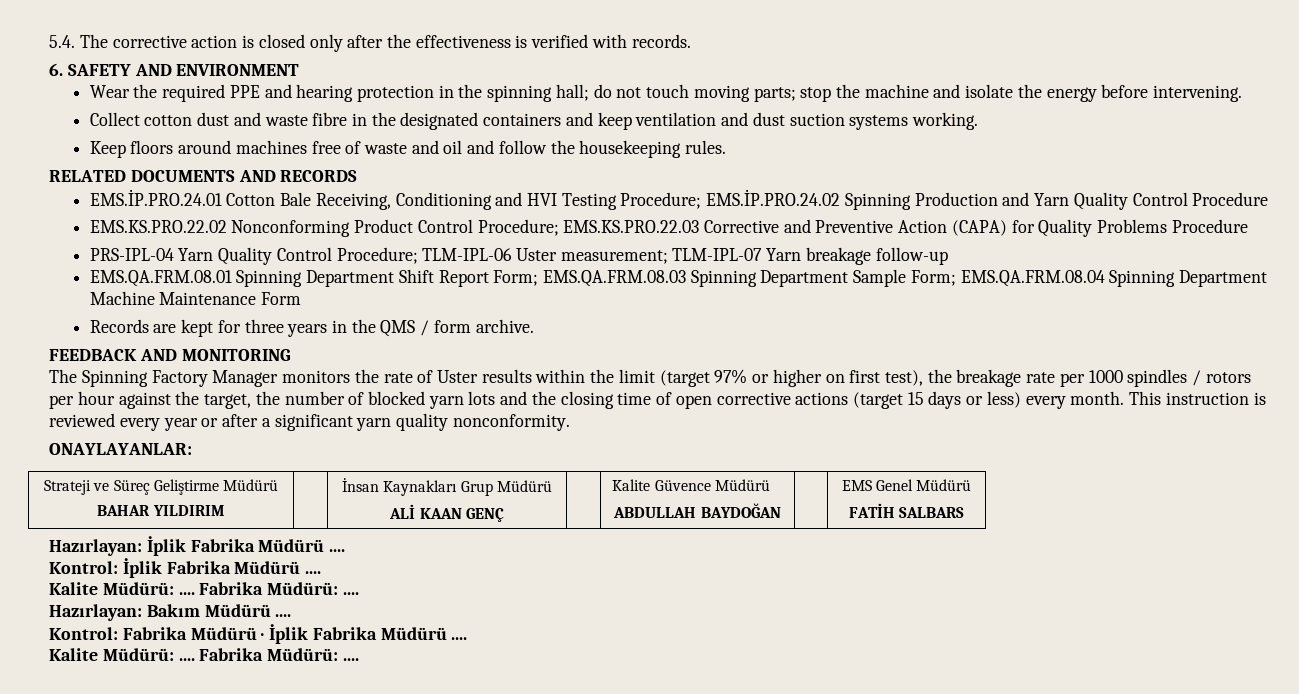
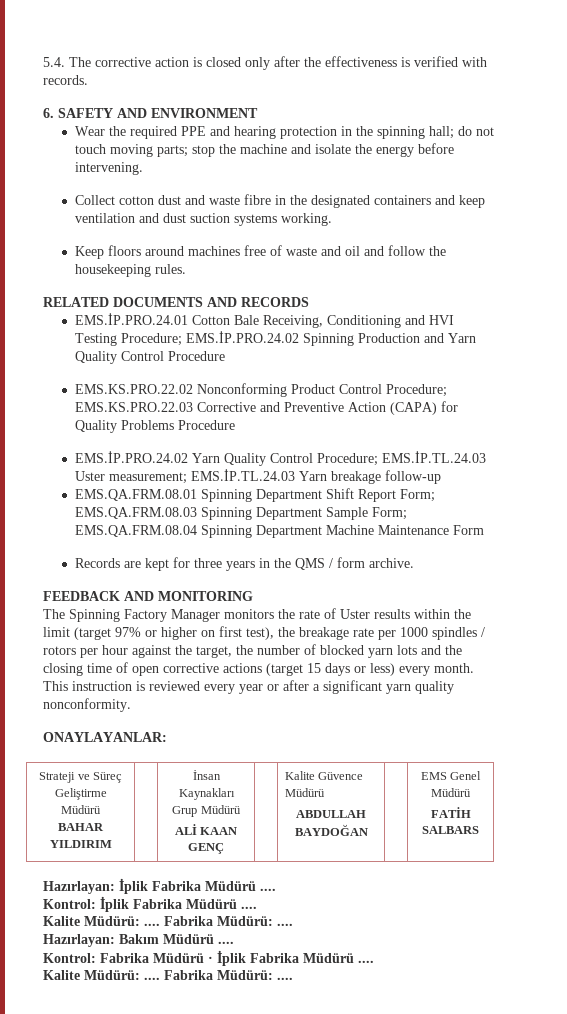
- PRS-IPL-04 Yarn Quality Control Procedure; TLM-IPL-06 Uster measurement; TLM-IPL-07 Yarn breakage follow-up
+ EMS.İP.PRO.24.02 Yarn Quality Control Procedure; EMS.İP.TL.24.03 Uster measurement; EMS.İP.TL.24.03 Yarn breakage follow-up

